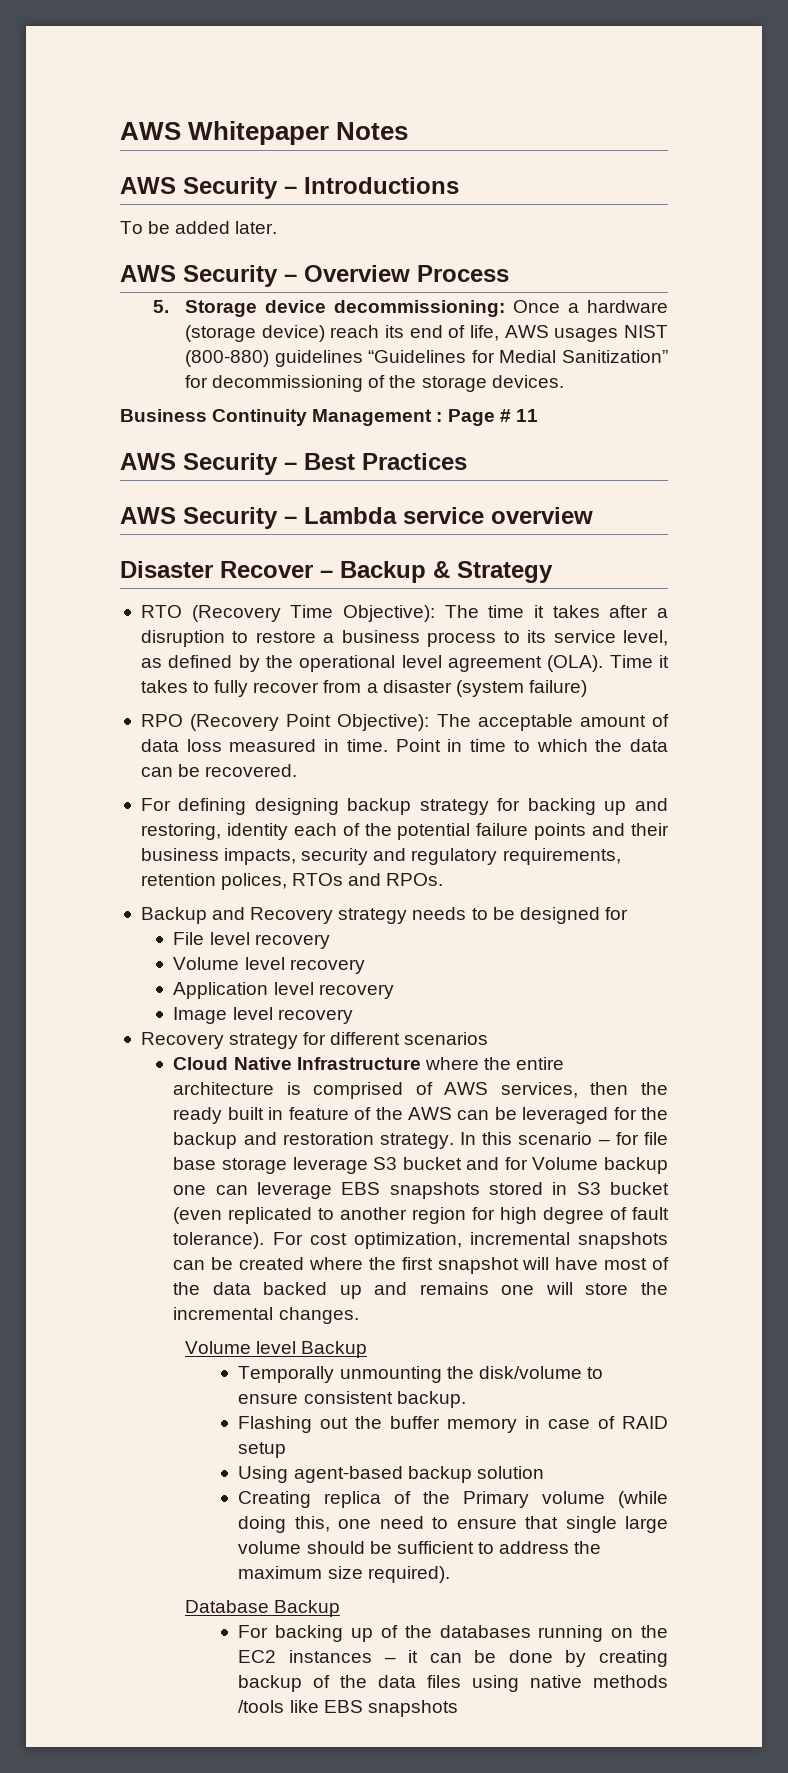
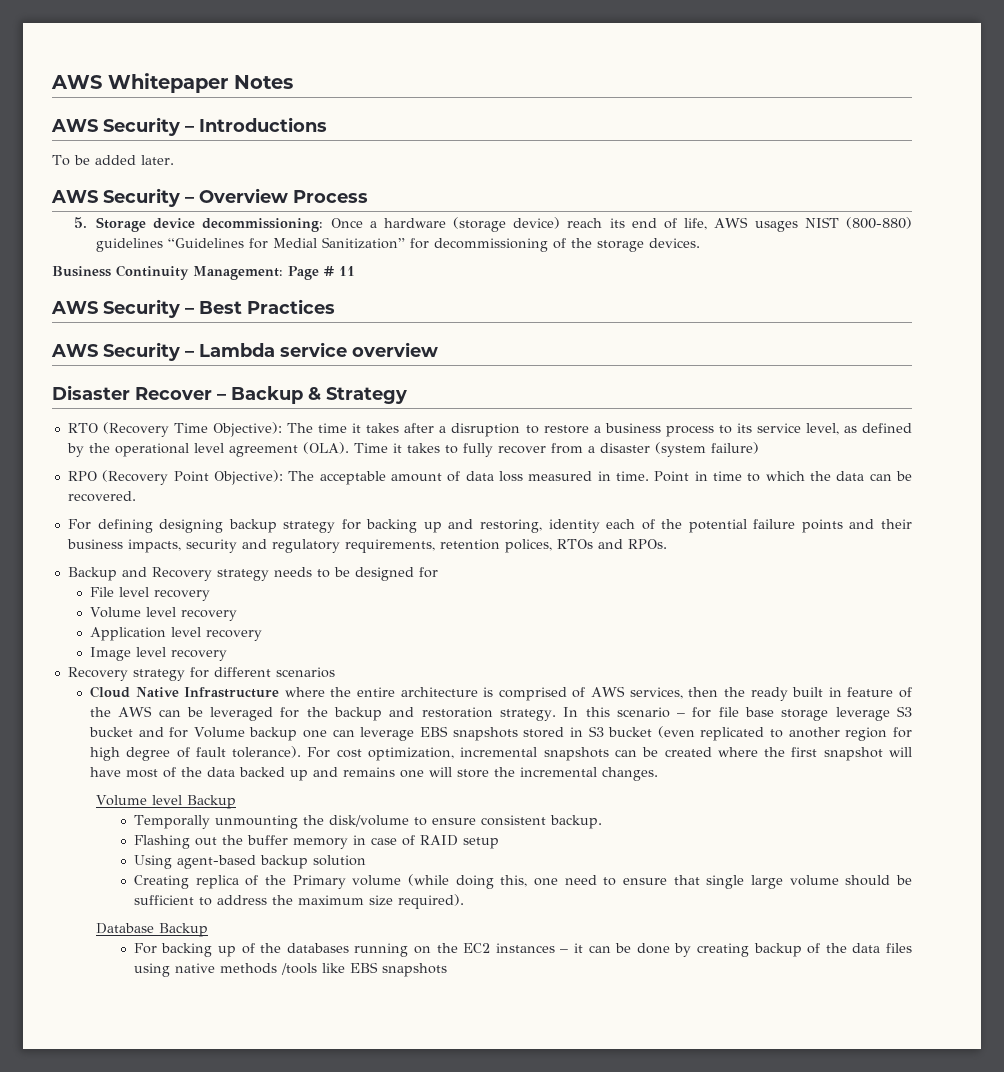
- Business Continuity Management : Page # 11
+ Business Continuity Management: Page # 11

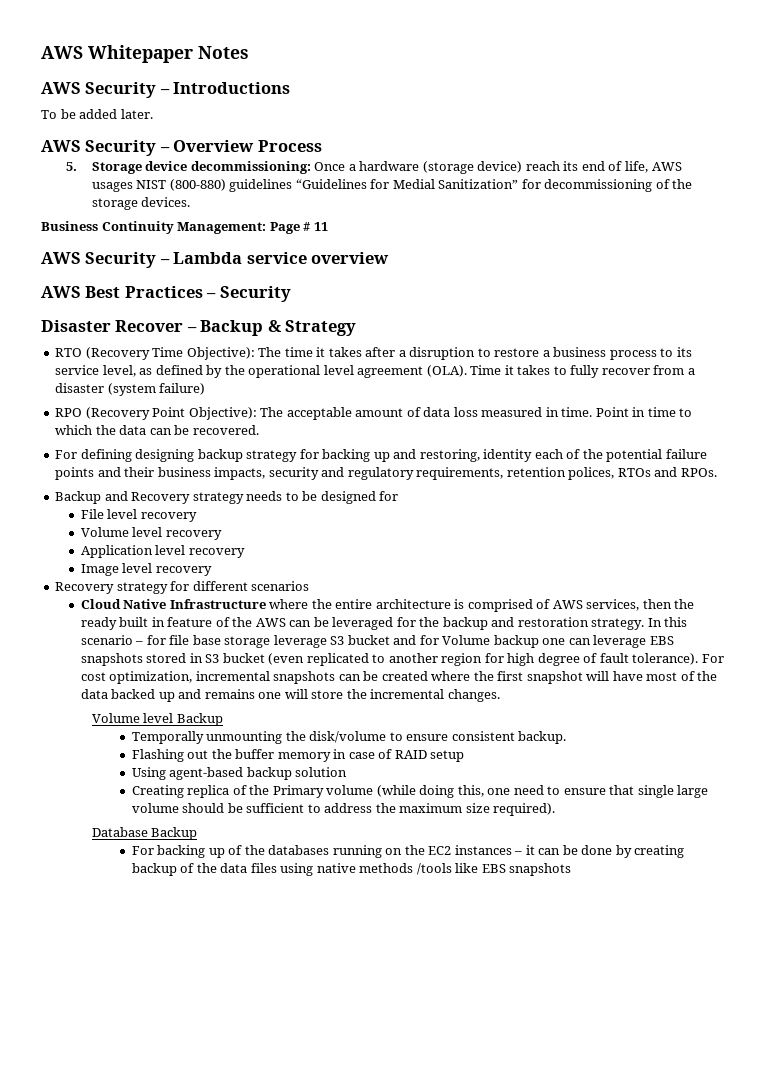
- AWS Security – Best Practices
+ AWS Best Practices – Security

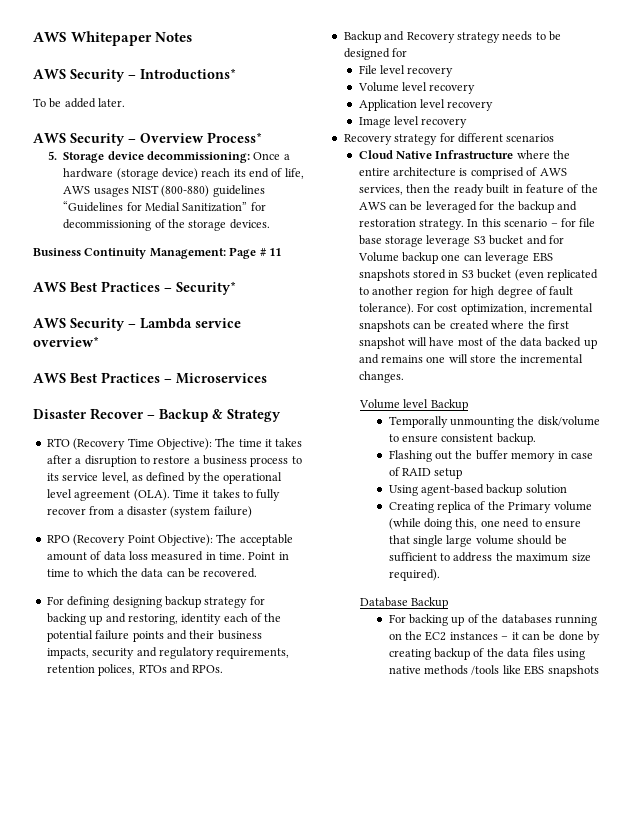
- AWS Security – Introductions
+ AWS Security – Introductions*
- AWS Security – Overview Process
+ AWS Security – Overview Process*
+ AWS Best Practices – Security*
- AWS Security – Lambda service overview
- AWS Best Practices – Security
+ AWS Security – Lambda service overview*
+ AWS Best Practices – Microservices

